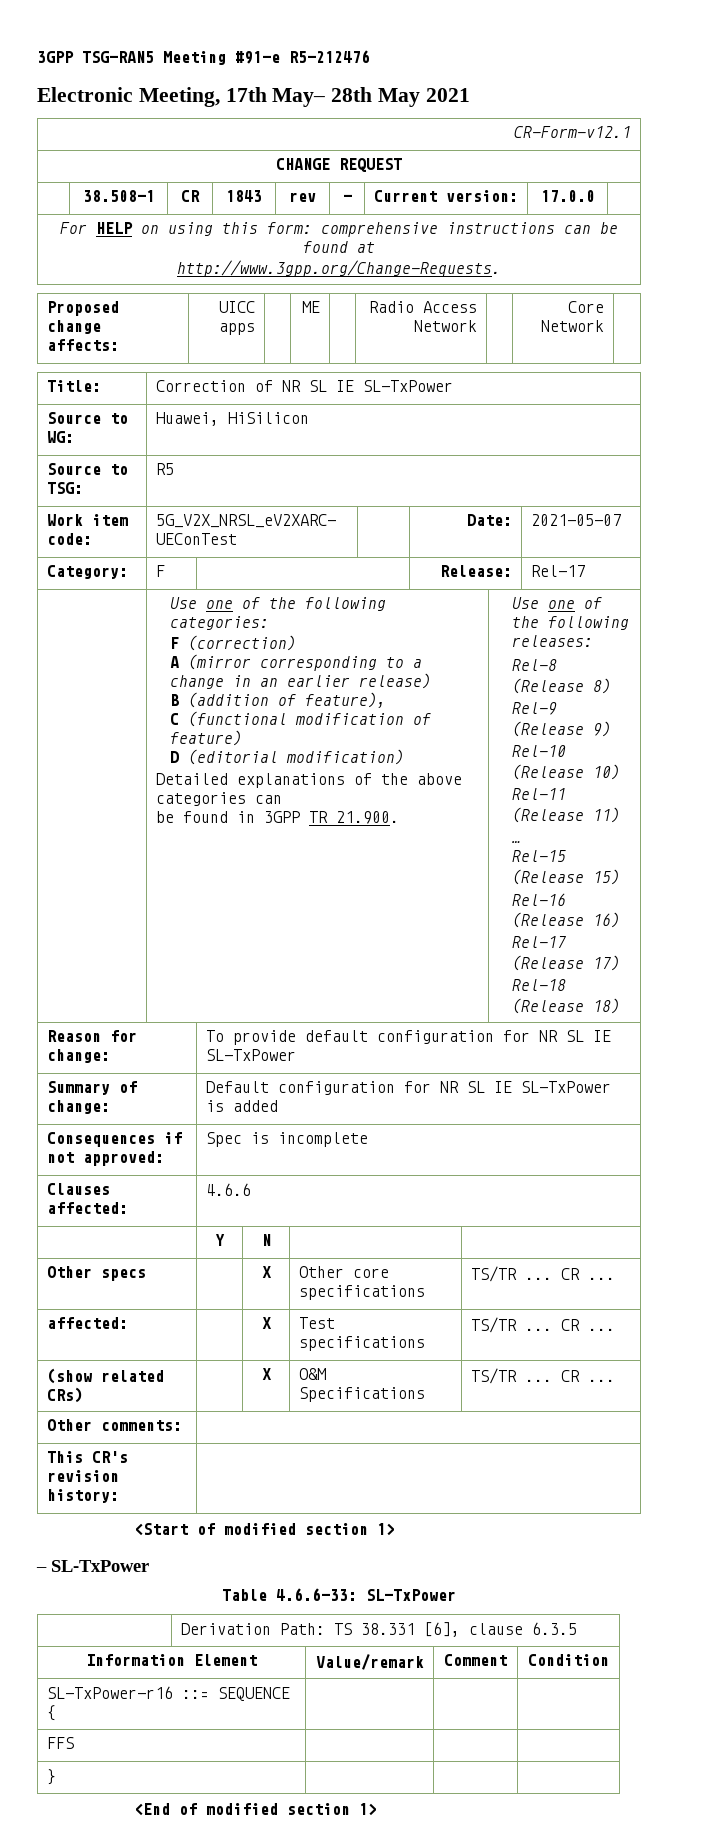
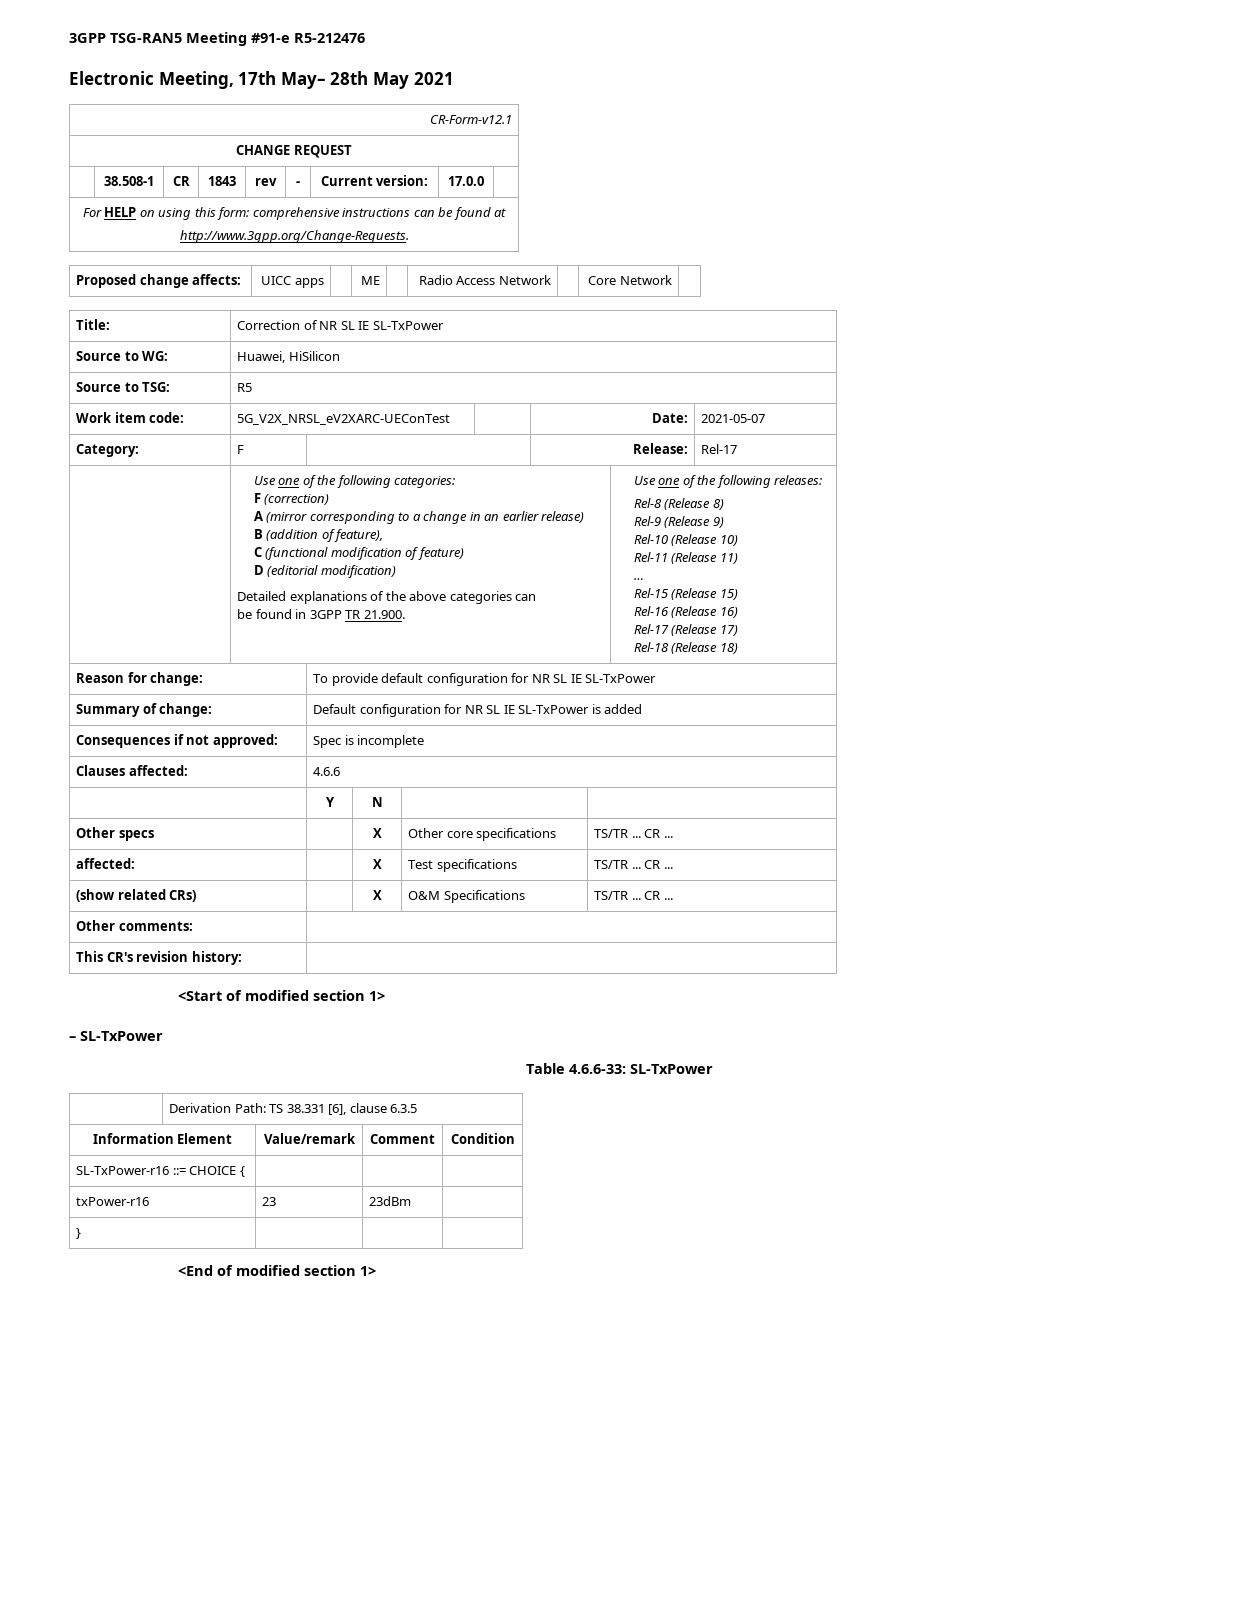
- SL-TxPower-r16 ::= SEQUENCE { | | |
+ SL-TxPower-r16 ::= CHOICE { | | |
- FFS | | |
+ txPower-r16 | 23 | 23dBm |

